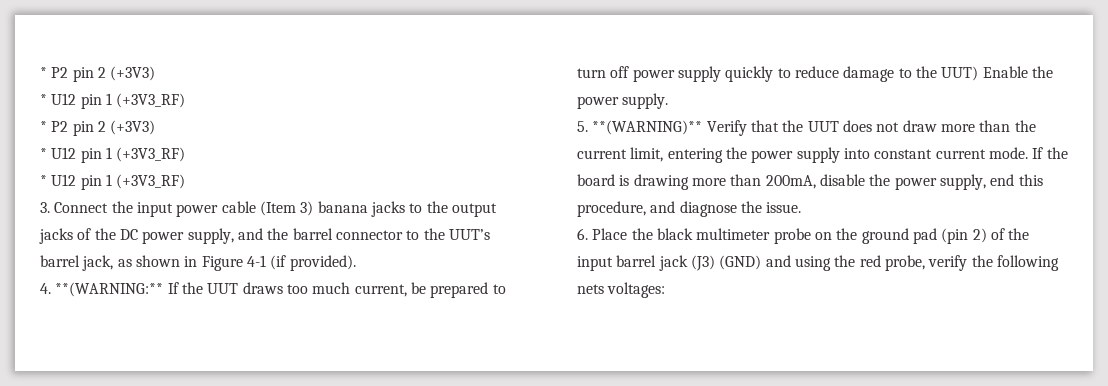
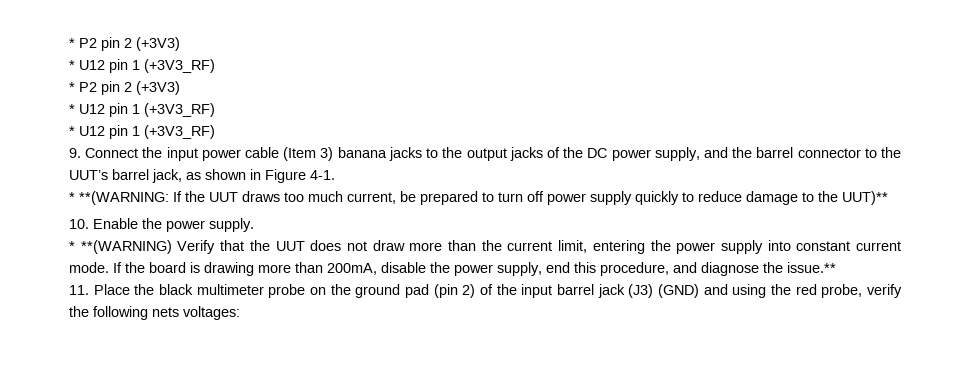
- 3. Connect the input power cable (Item 3) banana jacks to the output jacks of the DC power supply, and the barrel connector to the UUT’s barrel jack, as shown in Figure 4-1 (if provided).
- 4. **(WARNING:** If the UUT draws too much current, be prepared to turn off power supply quickly to reduce damage to the UUT) Enable the power supply.
+ 9. Connect the input power cable (Item 3) banana jacks to the output jacks of the DC power supply, and the barrel connector to the UUT’s barrel jack, as shown in Figure 4-1.
+ * **(WARNING: If the UUT draws too much current, be prepared to turn off power supply quickly to reduce damage to the UUT)**
+ 10. Enable the power supply.
- 5. **(WARNING)** Verify that the UUT does not draw more than the current limit, entering the power supply into constant current mode.
+ * **(WARNING) Verify that the UUT does not draw more than the current limit, entering the power supply into constant current mode.
- If the board is drawing more than 200mA, disable the power supply, end this procedure, and diagnose the issue.
- 6. Place the black multimeter probe on the ground pad (pin 2) of the input barrel jack (J3) (GND) and using the red probe, verify the following nets voltages:
+ If the board is drawing more than 200mA, disable the power supply, end this procedure, and diagnose the issue.**
+ 11. Place the black multimeter probe on the ground pad (pin 2) of the input barrel jack (J3) (GND) and using the red probe, verify the following nets voltages:

